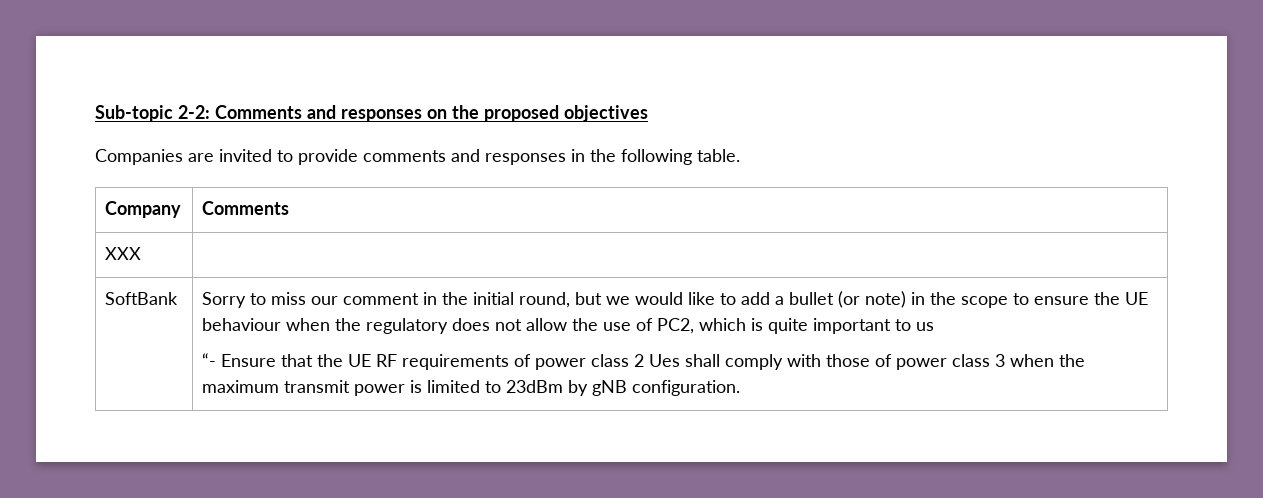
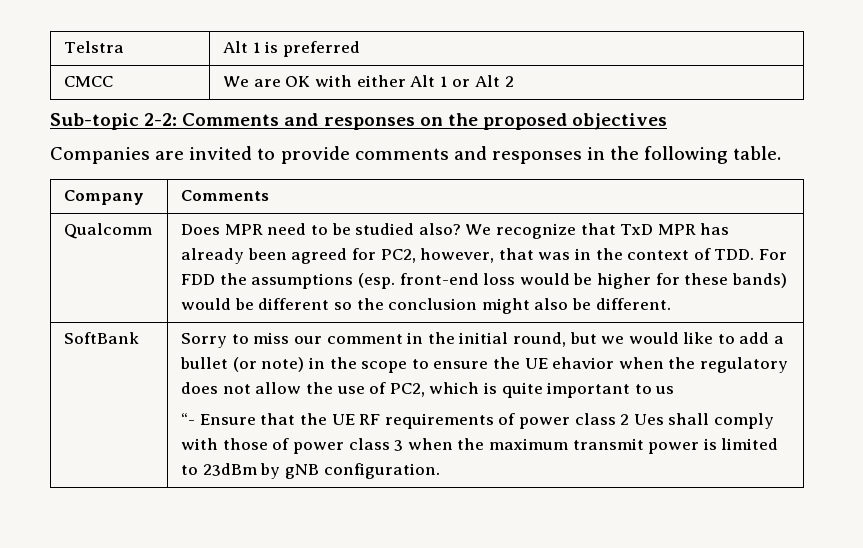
+ Telstra | Alt 1 is preferred
+ CMCC | We are OK with either Alt 1 or Alt 2
- XXX
+ Qualcomm | Does MPR need to be studied also? We recognize that TxD MPR has already been agreed for PC2, however, that was in the context of TDD. For FDD the assumptions (esp. front-end loss would be higher for these bands) would be different so the conclusion might also be different.
- Sorry to miss our comment in the initial round, but we would like to add a bullet (or note) in the scope to ensure the UE behaviour when the regulatory does not allow the use of PC2, which is quite important to us
+ Sorry to miss our comment in the initial round, but we would like to add a bullet (or note) in the scope to ensure the UE ehavior when the regulatory does not allow the use of PC2, which is quite important to us

